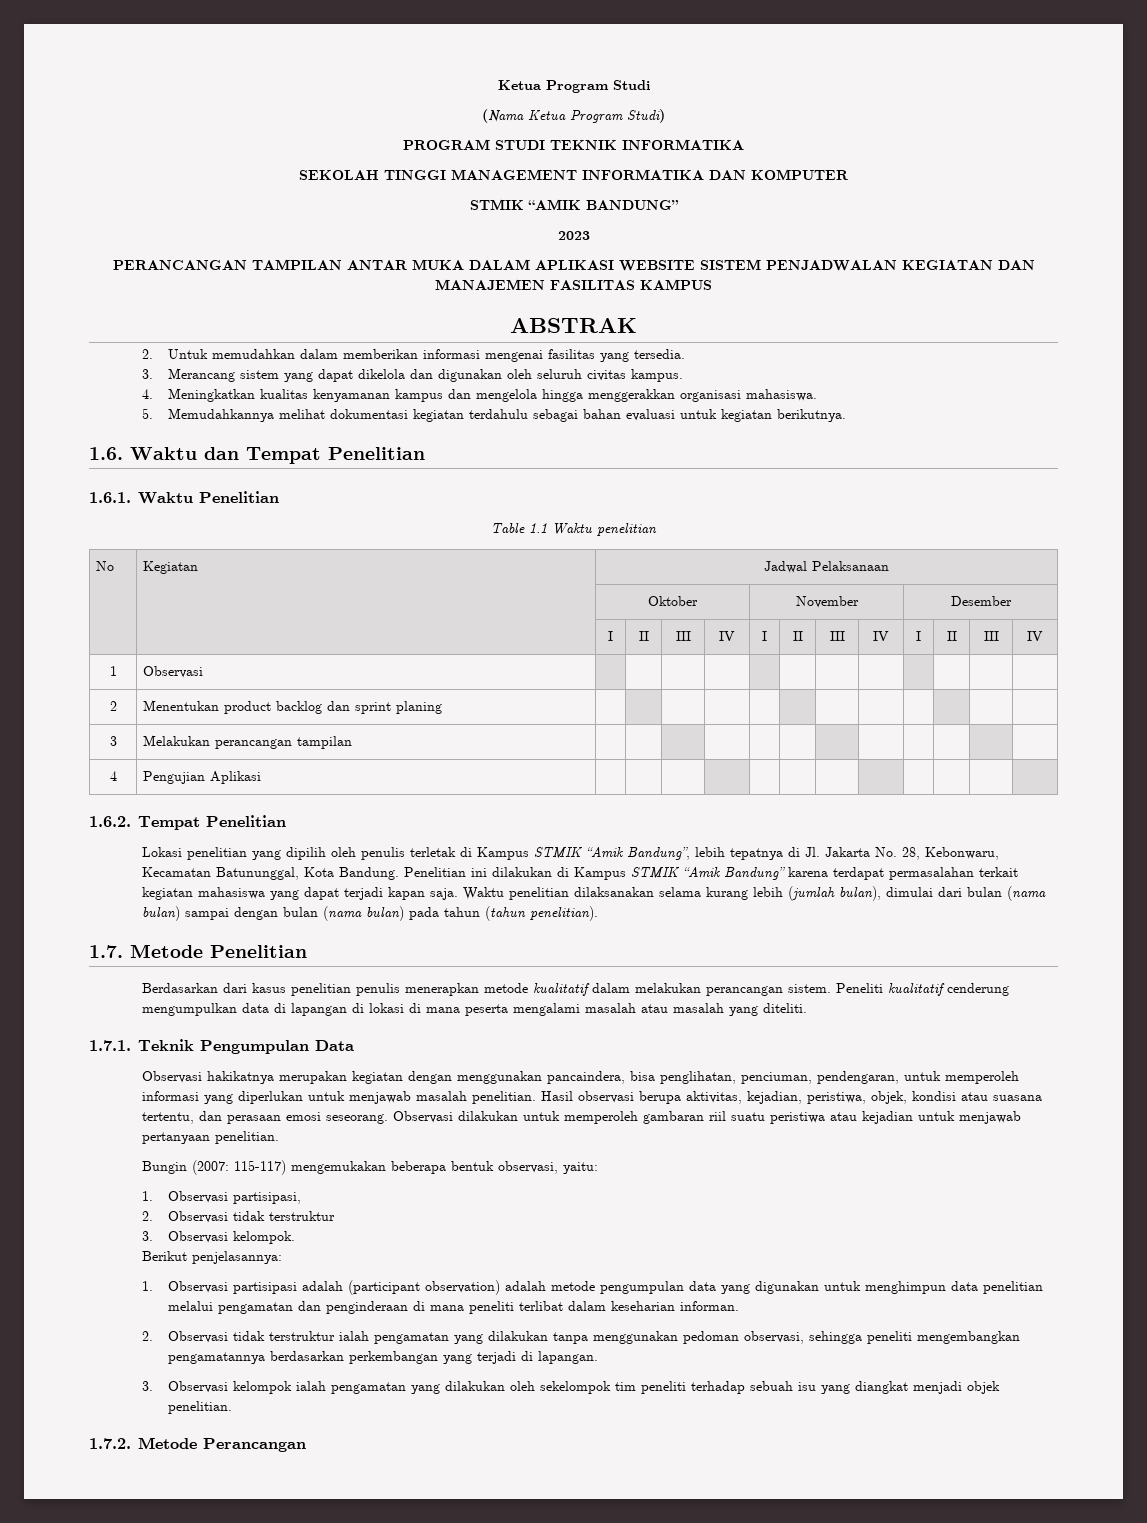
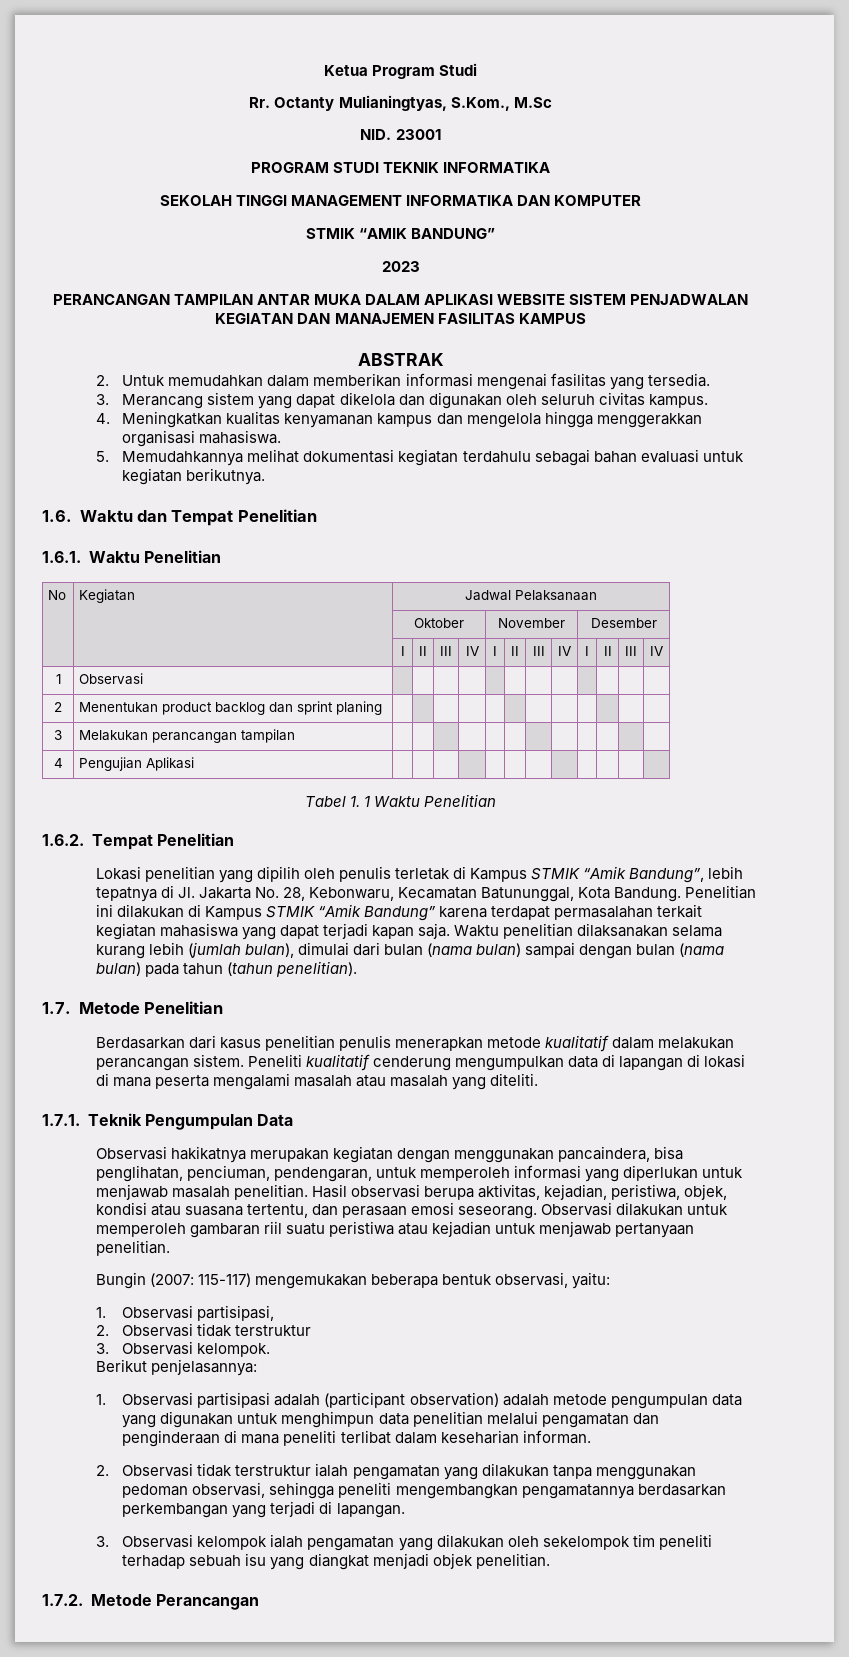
- (Nama Ketua Program Studi)
+ Rr. Octanty Mulianingtyas, S.Kom., M.Sc
+ NID. 23001
- Table 1.1 Waktu penelitian
+ Tabel 1. 1 Waktu Penelitian

